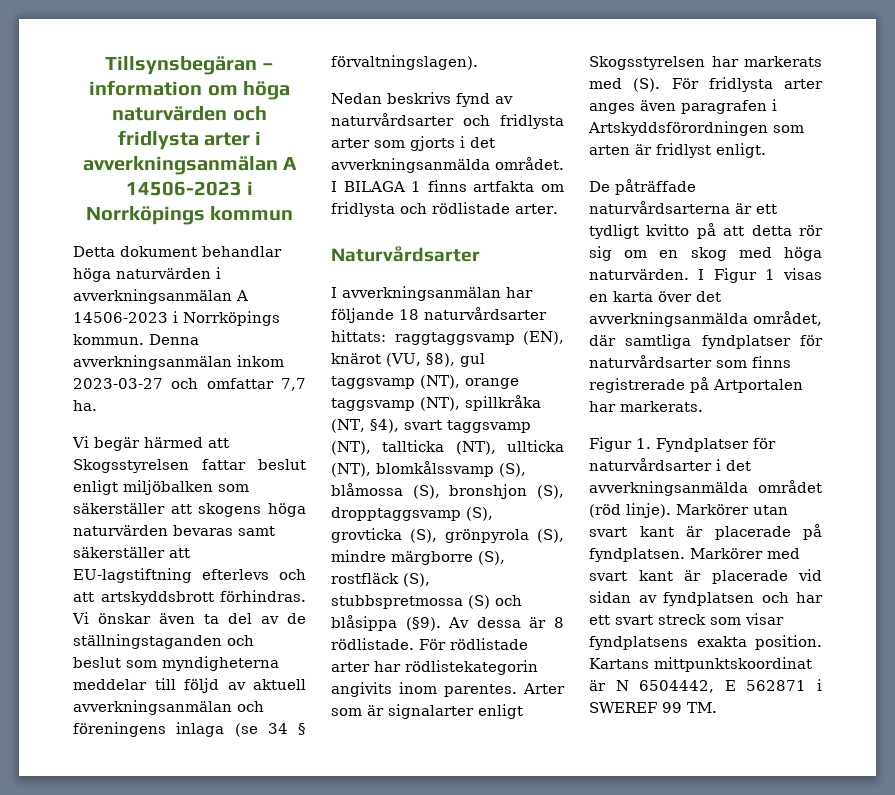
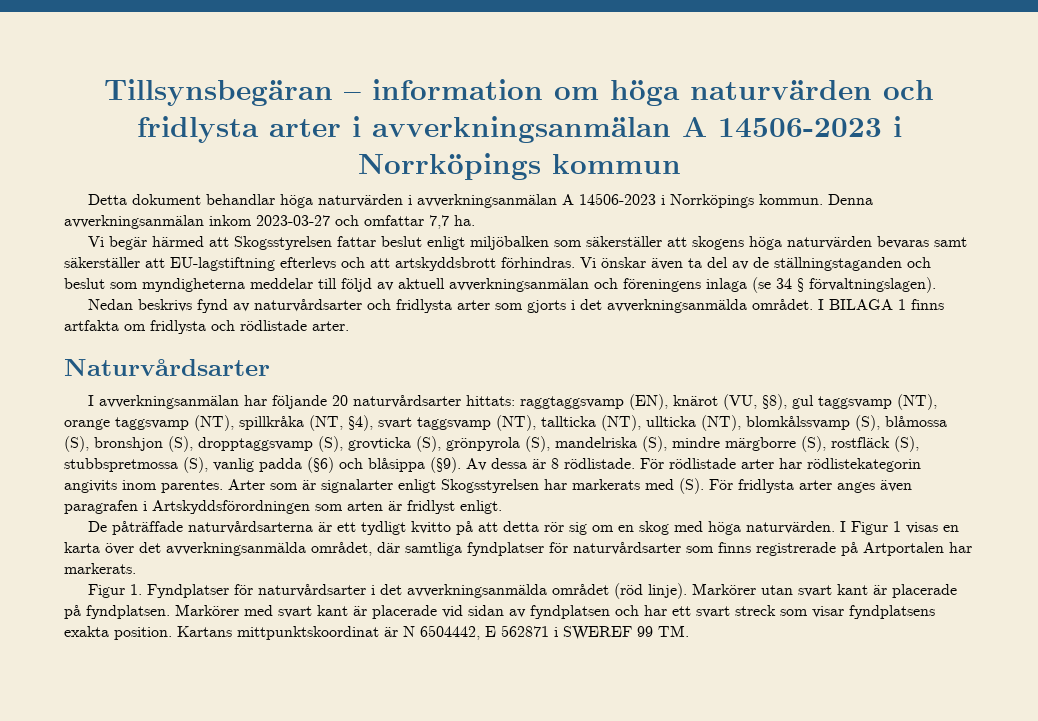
- I avverkningsanmälan har följande 18 naturvårdsarter hittats: raggtaggsvamp (EN), knärot (VU, §8), gul taggsvamp (NT), orange taggsvamp (NT), spillkråka (NT, §4), svart taggsvamp (NT), tallticka (NT), ullticka (NT), blomkålssvamp (S), blåmossa (S), bronshjon (S), dropptaggsvamp (S), grovticka (S), grönpyrola (S), mindre märgborre (S), rostfläck (S), stubbspretmossa (S) och blåsippa (§9).
+ I avverkningsanmälan har följande 20 naturvårdsarter hittats: raggtaggsvamp (EN), knärot (VU, §8), gul taggsvamp (NT), orange taggsvamp (NT), spillkråka (NT, §4), svart taggsvamp (NT), tallticka (NT), ullticka (NT), blomkålssvamp (S), blåmossa (S), bronshjon (S), dropptaggsvamp (S), grovticka (S), grönpyrola (S), mandelriska (S), mindre märgborre (S), rostfläck (S), stubbspretmossa (S), vanlig padda (§6) och blåsippa (§9).

